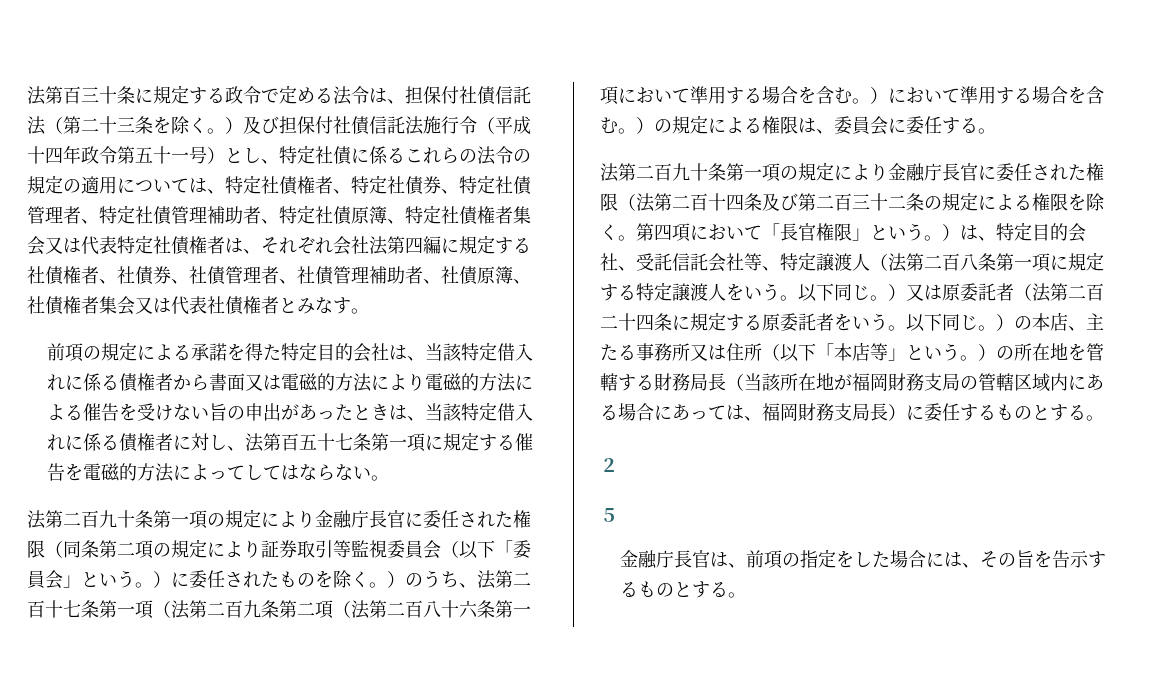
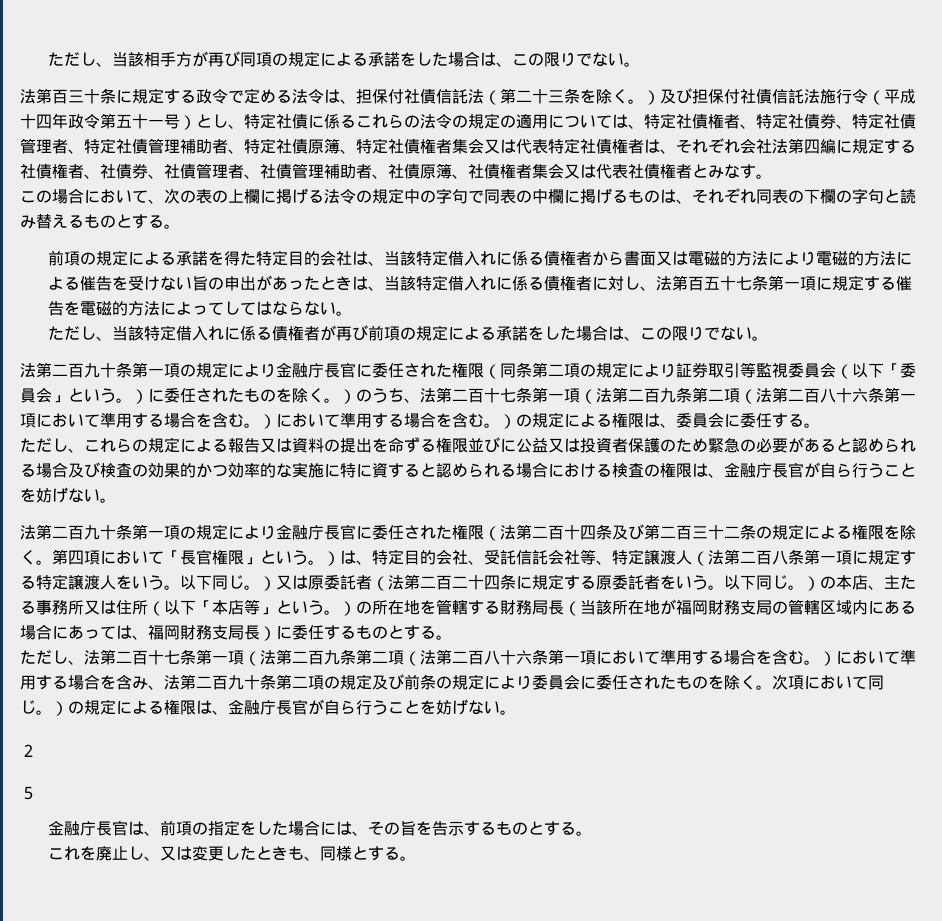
+ ただし、当該相手方が再び同項の規定による承諾をした場合は、この限りでない。
+ この場合において、次の表の上欄に掲げる法令の規定中の字句で同表の中欄に掲げるものは、それぞれ同表の下欄の字句と読み替えるものとする。
+ ただし、当該特定借入れに係る債権者が再び前項の規定による承諾をした場合は、この限りでない。
+ ただし、これらの規定による報告又は資料の提出を命ずる権限並びに公益又は投資者保護のため緊急の必要があると認められる場合及び検査の効果的かつ効率的な実施に特に資すると認められる場合における検査の権限は、金融庁長官が自ら行うことを妨げない。
+ ただし、法第二百十七条第一項（法第二百九条第二項（法第二百八十六条第一項において準用する場合を含む。）において準用する場合を含み、法第二百九十条第二項の規定及び前条の規定により委員会に委任されたものを除く。次項において同じ。）の規定による権限は、金融庁長官が自ら行うことを妨げない。
+ これを廃止し、又は変更したときも、同様とする。

